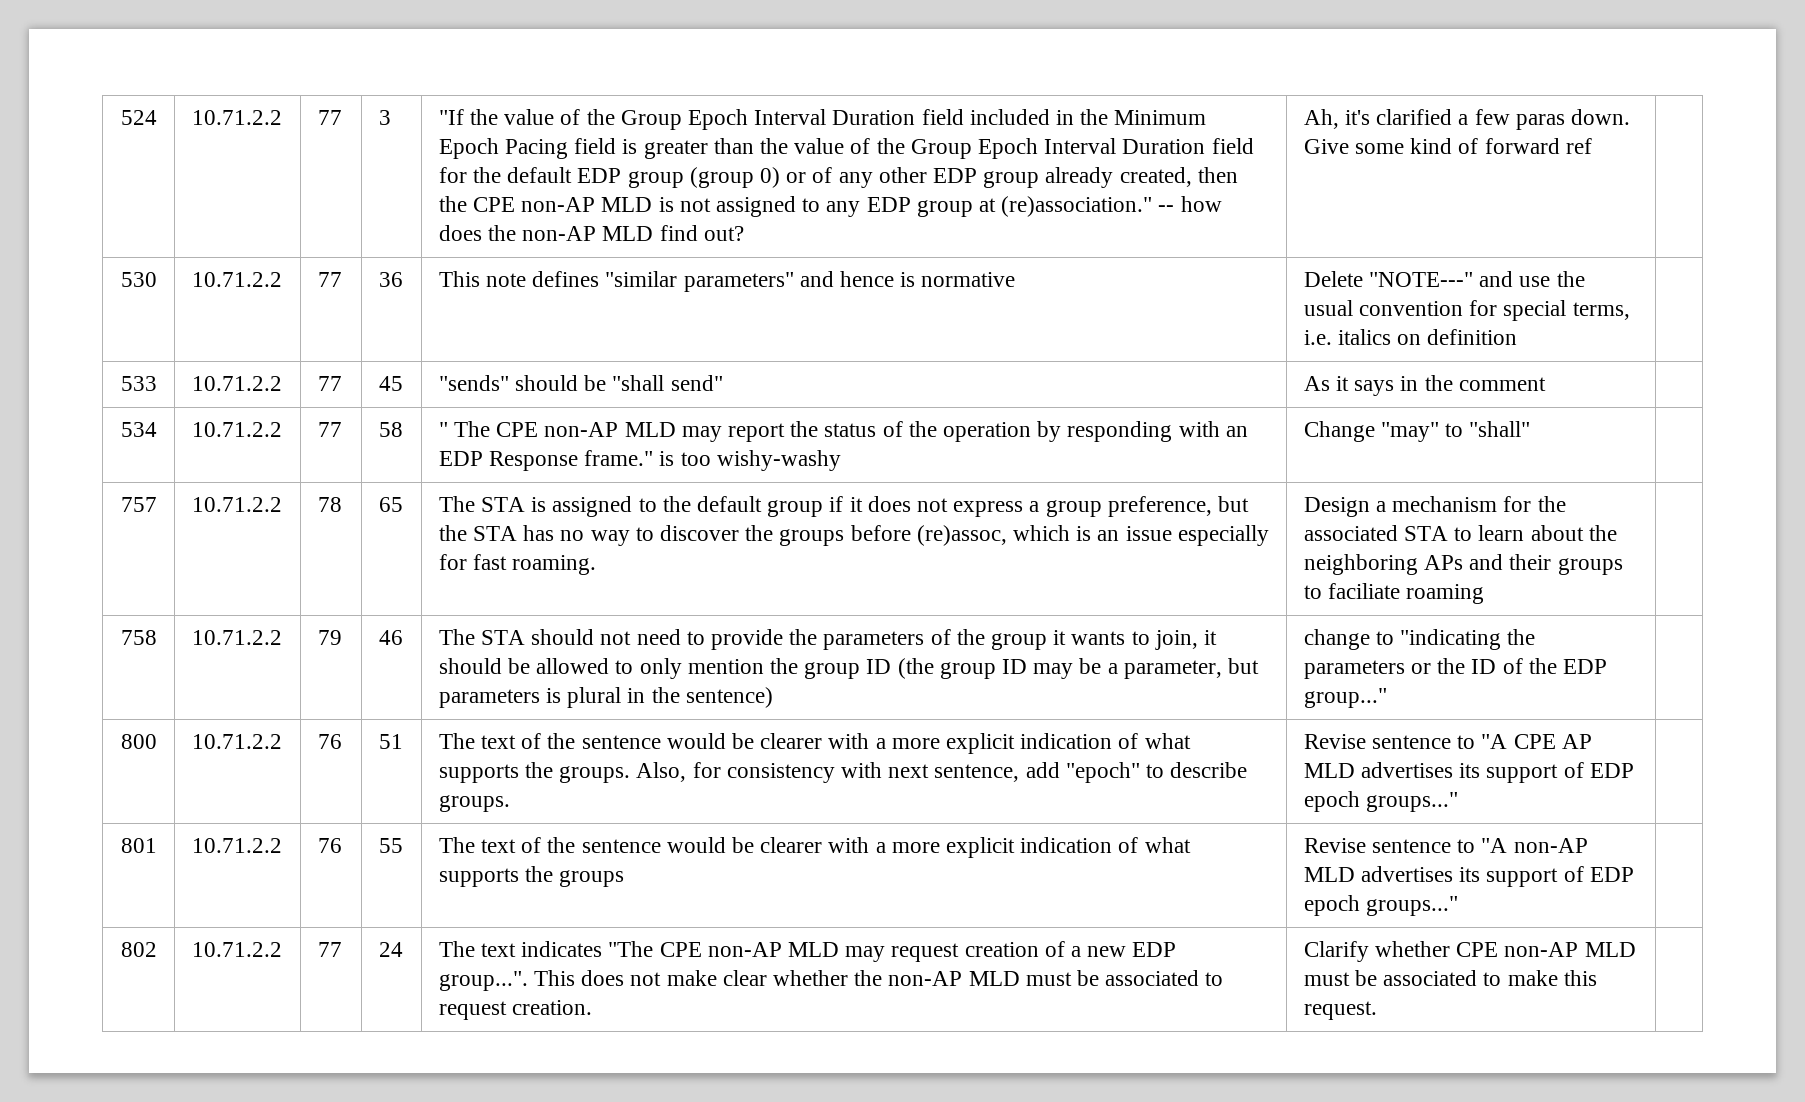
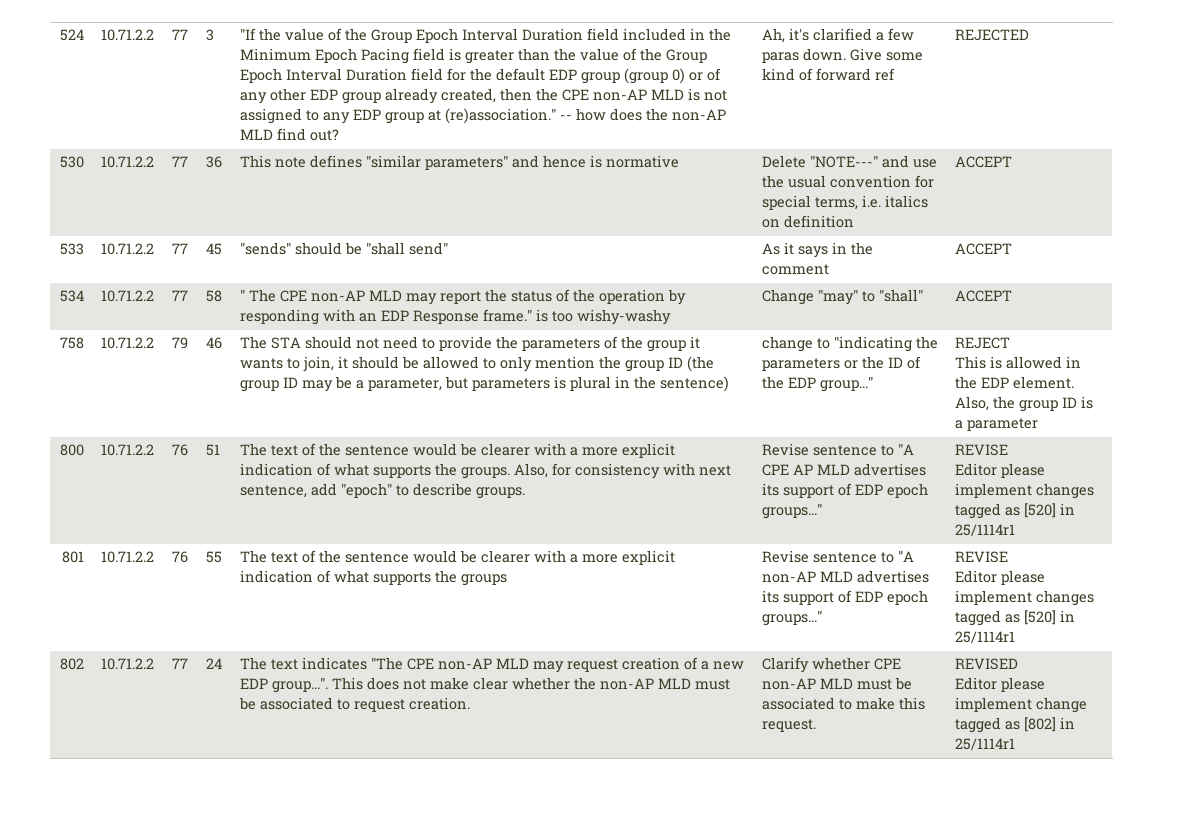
+ REJECTED
- 530 | 10.71.2.2 | 77 | 36 | This note defines "similar parameters" and hence is normative | Delete "NOTE---" and use the usual convention for special terms, i.e. italics on definition |
+ 530 | 10.71.2.2 | 77 | 36 | This note defines "similar parameters" and hence is normative | Delete "NOTE---" and use the usual convention for special terms, i.e. italics on definition | ACCEPT
- 533 | 10.71.2.2 | 77 | 45 | "sends" should be "shall send" | As it says in the comment |
+ 533 | 10.71.2.2 | 77 | 45 | "sends" should be "shall send" | As it says in the comment | ACCEPT
- 534 | 10.71.2.2 | 77 | 58 | " The CPE non-AP MLD may report the status of the operation by responding with an EDP Response frame." is too wishy-washy | Change "may" to "shall" |
- 757 | 10.71.2.2 | 78 | 65 | The STA is assigned to the default group if it does not express a group preference, but the STA has no way to discover the groups before (re)assoc, which is an issue especially for fast roaming. | Design a mechanism for the associated STA to learn about the neighboring APs and their groups to faciliate roaming
+ 534 | 10.71.2.2 | 77 | 58 | " The CPE non-AP MLD may report the status of the operation by responding with an EDP Response frame." is too wishy-washy | Change "may" to "shall" | ACCEPT
+ REJECT
+ This is allowed in the EDP element. Also, the group ID is a parameter
- Revise sentence to "A CPE AP MLD advertises its support of EDP epoch groups..."
+ Revise sentence to "A CPE AP MLD advertises its support of EDP epoch groups..." | REVISE
+ Editor please implement changes tagged as [520] in 25/1114r1
- Revise sentence to "A non-AP MLD advertises its support of EDP epoch groups..."
+ Revise sentence to "A non-AP MLD advertises its support of EDP epoch groups..." | REVISE
+ Editor please implement changes tagged as [520] in 25/1114r1
+ REVISED
+ Editor please implement change tagged as [802] in 25/1114r1

